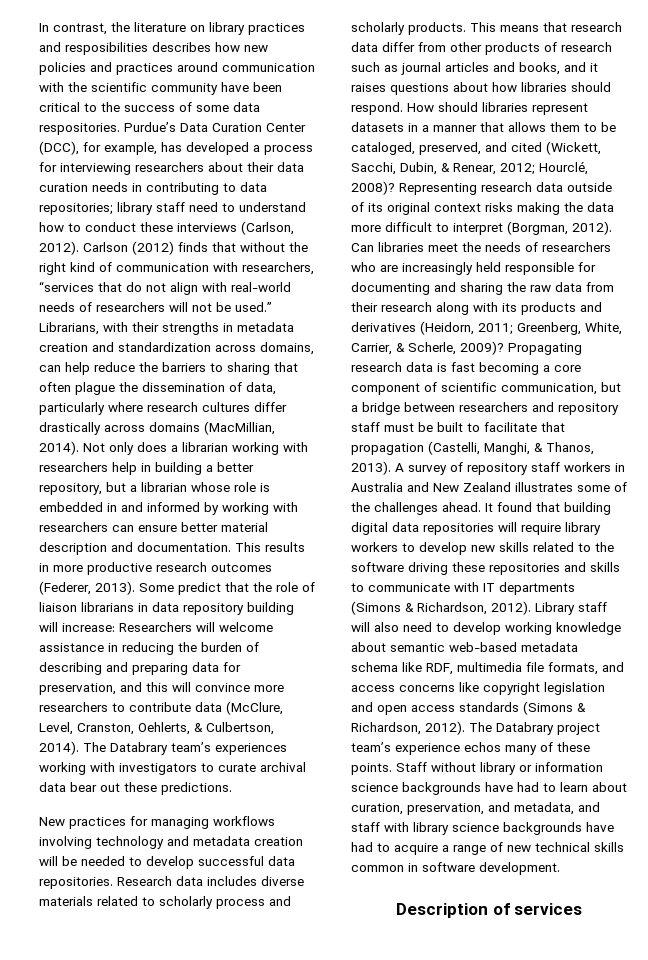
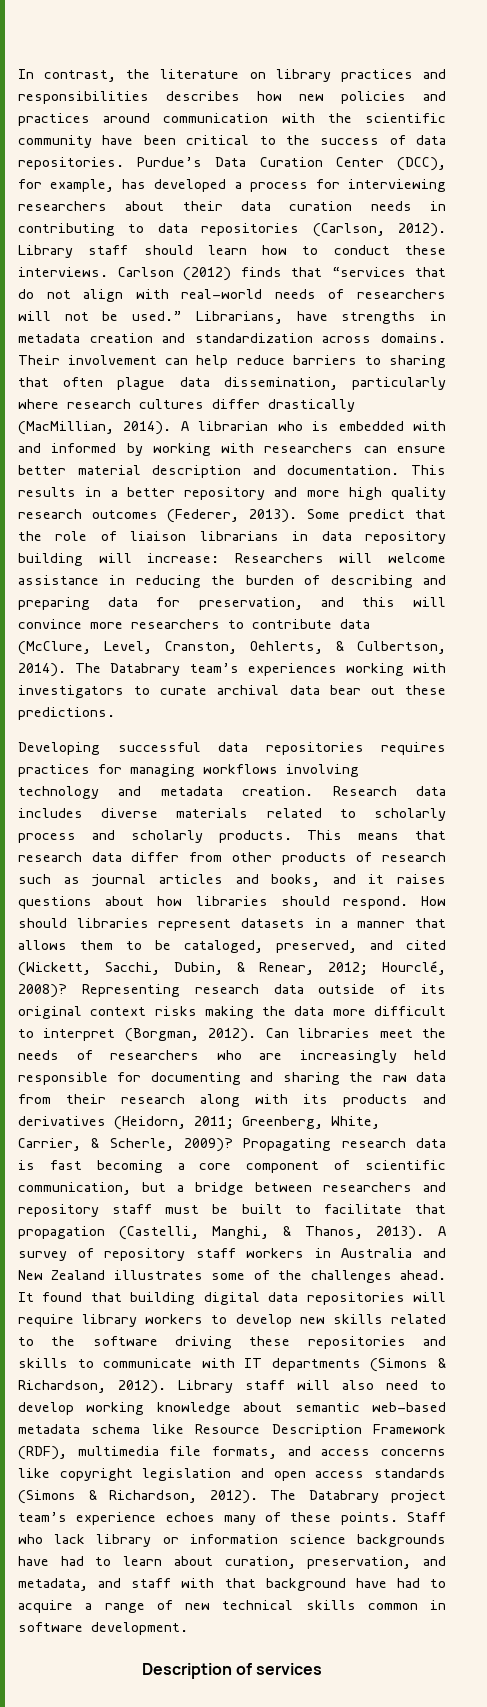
- In contrast, the literature on library practices and resposibilities describes how new policies and practices around communication with the scientific community have been critical to the success of some data respositories.
+ In contrast, the literature on library practices and responsibilities describes how new policies and practices around communication with the scientific community have been critical to the success of data repositories.
- Purdue’s Data Curation Center (DCC), for example, has developed a process for interviewing researchers about their data curation needs in contributing to data repositories; library staff need to understand how to conduct these interviews (Carlson, 2012).
+ Purdue’s Data Curation Center (DCC), for example, has developed a process for interviewing researchers about their data curation needs in contributing to data repositories (Carlson, 2012). Library staff should learn how to conduct these interviews.
- Carlson (2012) finds that without the right kind of communication with researchers, “services that do not align with real-world needs of researchers will not be used.”
+ Carlson (2012) finds that “services that do not align with real-world needs of researchers will not be used.”
- Librarians, with their strengths in metadata creation and standardization across domains, can help reduce the barriers to sharing that often plague the dissemination of data, particularly where research cultures differ drastically across domains (MacMillian, 2014). Not only does a librarian working with researchers help in building a better repository, but a librarian whose role is embedded in and informed by working with researchers can ensure better material description and documentation.
+ Librarians, have strengths in metadata creation and standardization across domains. Their involvement can help reduce barriers to sharing that often plague data dissemination, particularly where research cultures differ drastically (MacMillian, 2014). A librarian who is embedded with and informed by working with researchers can ensure better material description and documentation.
- This results in more productive research outcomes (Federer, 2013).
+ This results in a better repository and more high quality research outcomes (Federer, 2013).
- New practices for managing workflows involving technology and metadata creation will be needed to develop successful data repositories.
+ Developing successful data repositories requires practices for managing workflows involving technology and metadata creation.
- Library staff will also need to develop working knowledge about semantic web-based metadata schema like RDF, multimedia file formats, and access concerns like copyright legislation and open access standards (Simons & Richardson, 2012).
+ Library staff will also need to develop working knowledge about semantic web-based metadata schema like Resource Description Framework (RDF), multimedia file formats, and access concerns like copyright legislation and open access standards (Simons & Richardson, 2012).
- The Databrary project team’s experience echos many of these points.
+ The Databrary project team’s experience echoes many of these points.
- Staff without library or information science backgrounds have had to learn about curation, preservation, and metadata, and staff with library science backgrounds have had to acquire a range of new technical skills common in software development.
+ Staff who lack library or information science backgrounds have had to learn about curation, preservation, and metadata, and staff with that background have had to acquire a range of new technical skills common in software development.

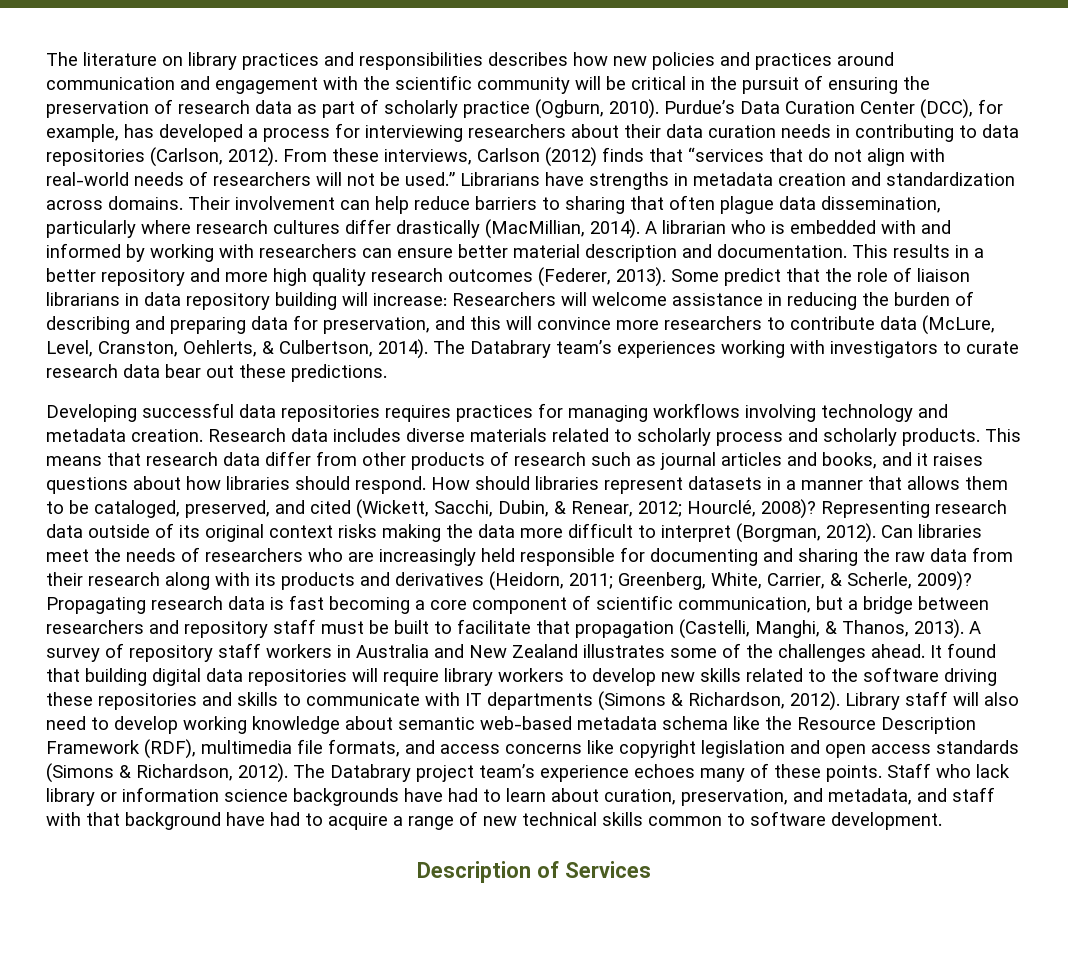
- In contrast, the literature on library practices and responsibilities describes how new policies and practices around communication with the scientific community have been critical to the success of data repositories.
+ The literature on library practices and responsibilities describes how new policies and practices around communication and engagement with the scientific community will be critical in the pursuit of ensuring the preservation of research data as part of scholarly practice (Ogburn, 2010).
- Library staff should learn how to conduct these interviews. Carlson (2012) finds that “services that do not align with real-world needs of researchers will not be used.”
+ From these interviews, Carlson (2012) finds that “services that do not align with real-world needs of researchers will not be used.”
- Librarians, have strengths in metadata creation and standardization across domains.
+ Librarians have strengths in metadata creation and standardization across domains.
- Some predict that the role of liaison librarians in data repository building will increase: Researchers will welcome assistance in reducing the burden of describing and preparing data for preservation, and this will convince more researchers to contribute data (McClure, Level, Cranston, Oehlerts, & Culbertson, 2014).
+ Some predict that the role of liaison librarians in data repository building will increase: Researchers will welcome assistance in reducing the burden of describing and preparing data for preservation, and this will convince more researchers to contribute data (McLure, Level, Cranston, Oehlerts, & Culbertson, 2014).
- The Databrary team’s experiences working with investigators to curate archival data bear out these predictions.
+ The Databrary team’s experiences working with investigators to curate research data bear out these predictions.
- Library staff will also need to develop working knowledge about semantic web-based metadata schema like Resource Description Framework (RDF), multimedia file formats, and access concerns like copyright legislation and open access standards (Simons & Richardson, 2012).
+ Library staff will also need to develop working knowledge about semantic web-based metadata schema like the Resource Description Framework (RDF), multimedia file formats, and access concerns like copyright legislation and open access standards (Simons & Richardson, 2012).
- Staff who lack library or information science backgrounds have had to learn about curation, preservation, and metadata, and staff with that background have had to acquire a range of new technical skills common in software development.
+ Staff who lack library or information science backgrounds have had to learn about curation, preservation, and metadata, and staff with that background have had to acquire a range of new technical skills common to software development.
- Description of services
+ Description of Services

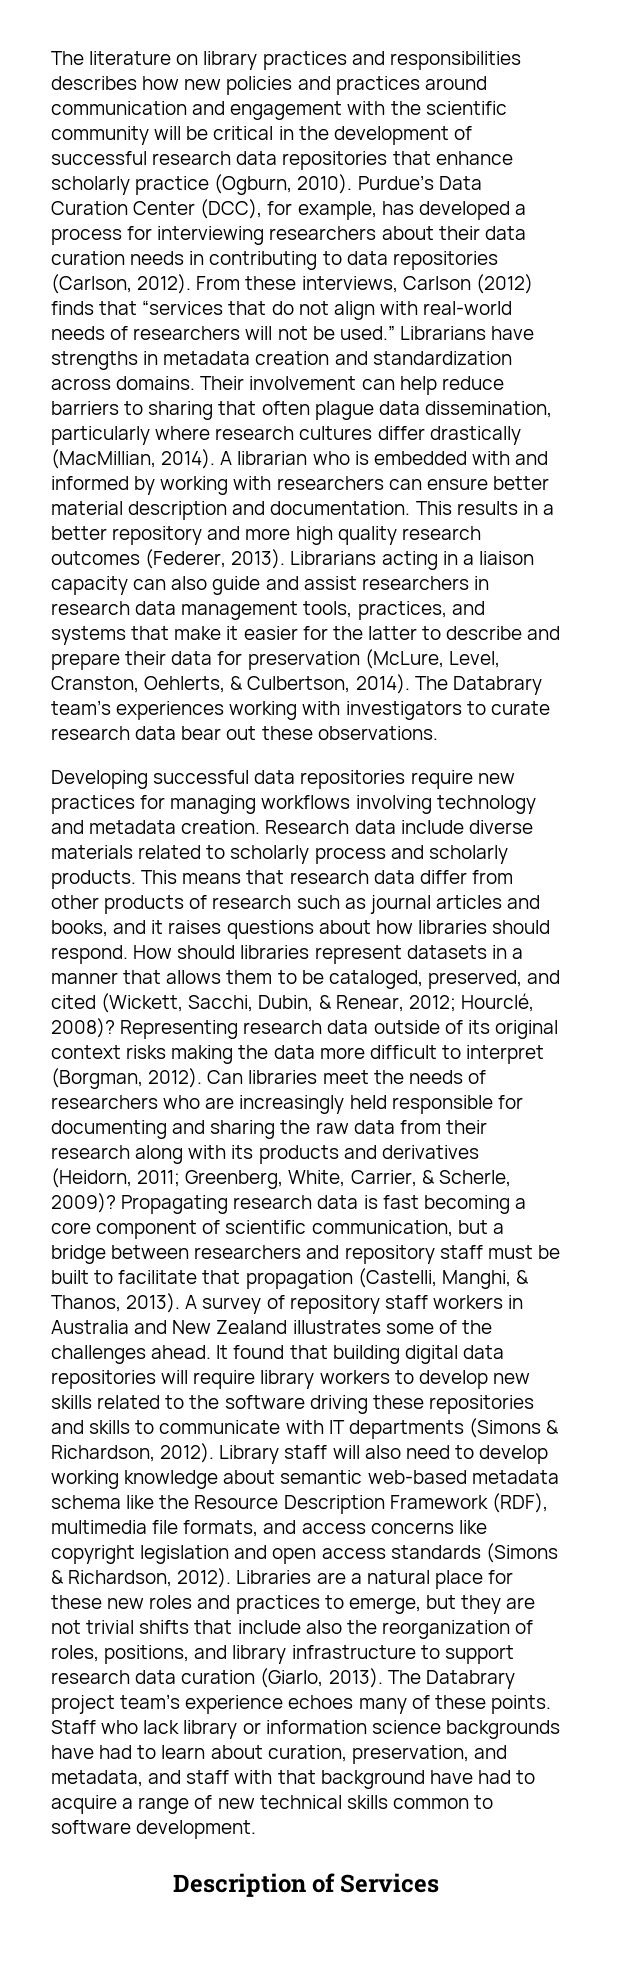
- The literature on library practices and responsibilities describes how new policies and practices around communication and engagement with the scientific community will be critical in the pursuit of ensuring the preservation of research data as part of scholarly practice (Ogburn, 2010).
+ The literature on library practices and responsibilities describes how new policies and practices around communication and engagement with the scientific community will be critical in the development of successful research data repositories that enhance scholarly practice (Ogburn, 2010).
- Some predict that the role of liaison librarians in data repository building will increase: Researchers will welcome assistance in reducing the burden of describing and preparing data for preservation, and this will convince more researchers to contribute data (McLure, Level, Cranston, Oehlerts, & Culbertson, 2014).
+ Librarians acting in a liaison capacity can also guide and assist researchers in research data management tools, practices, and systems that make it easier for the latter to describe and prepare their data for preservation (McLure, Level, Cranston, Oehlerts, & Culbertson, 2014).
- The Databrary team’s experiences working with investigators to curate research data bear out these predictions.
+ The Databrary team’s experiences working with investigators to curate research data bear out these observations.
- Developing successful data repositories requires practices for managing workflows involving technology and metadata creation.
+ Developing successful data repositories require new practices for managing workflows involving technology and metadata creation.
- Research data includes diverse materials related to scholarly process and scholarly products.
+ Research data include diverse materials related to scholarly process and scholarly products.
+ Libraries are a natural place for these new roles and practices to emerge, but they are not trivial shifts that include also the reorganization of roles, positions, and library infrastructure to support research data curation (Giarlo, 2013).

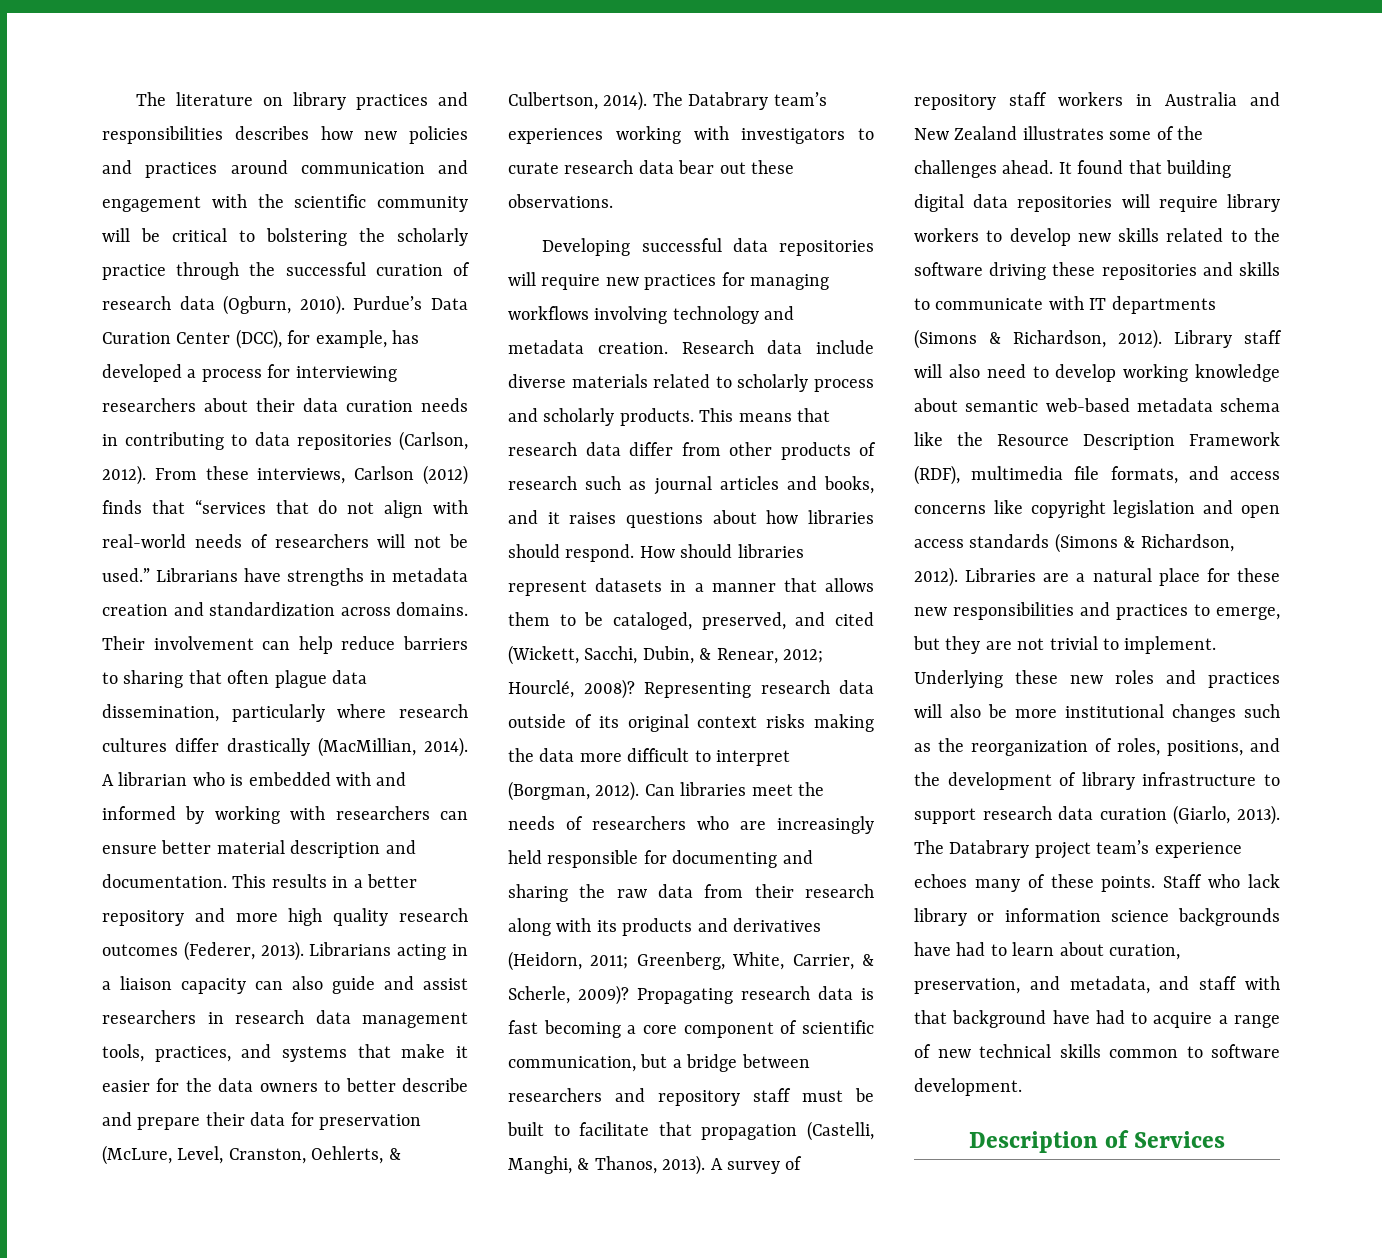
- The literature on library practices and responsibilities describes how new policies and practices around communication and engagement with the scientific community will be critical in the development of successful research data repositories that enhance scholarly practice (Ogburn, 2010).
+ The literature on library practices and responsibilities describes how new policies and practices around communication and engagement with the scientific community will be critical to bolstering the scholarly practice through the successful curation of research data (Ogburn, 2010).
- Librarians acting in a liaison capacity can also guide and assist researchers in research data management tools, practices, and systems that make it easier for the latter to describe and prepare their data for preservation (McLure, Level, Cranston, Oehlerts, & Culbertson, 2014).
+ Librarians acting in a liaison capacity can also guide and assist researchers in research data management tools, practices, and systems that make it easier for the data owners to better describe and prepare their data for preservation (McLure, Level, Cranston, Oehlerts, & Culbertson, 2014).
- Developing successful data repositories require new practices for managing workflows involving technology and metadata creation.
+ Developing successful data repositories will require new practices for managing workflows involving technology and metadata creation.
- Libraries are a natural place for these new roles and practices to emerge, but they are not trivial shifts that include also the reorganization of roles, positions, and library infrastructure to support research data curation (Giarlo, 2013).
+ Libraries are a natural place for these new responsibilities and practices to emerge, but they are not trivial to implement. Underlying these new roles and practices will also be more institutional changes such as the reorganization of roles, positions, and the development of library infrastructure to support research data curation (Giarlo, 2013).

